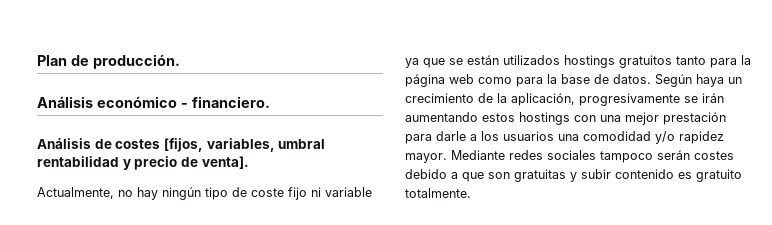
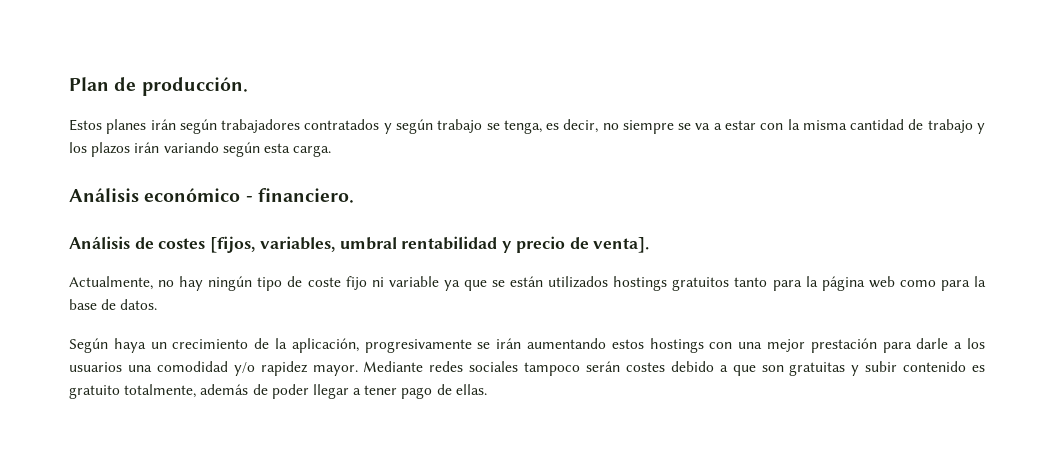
+ Estos planes irán según trabajadores contratados y según trabajo se tenga, es decir, no siempre se va a estar con la misma cantidad de trabajo y los plazos irán variando según esta carga.
- Actualmente, no hay ningún tipo de coste fijo ni variable ya que se están utilizados hostings gratuitos tanto para la página web como para la base de datos. Según haya un crecimiento de la aplicación, progresivamente se irán aumentando estos hostings con una mejor prestación para darle a los usuarios una comodidad y/o rapidez mayor.
+ Actualmente, no hay ningún tipo de coste fijo ni variable ya que se están utilizados hostings gratuitos tanto para la página web como para la base de datos.
+ Según haya un crecimiento de la aplicación, progresivamente se irán aumentando estos hostings con una mejor prestación para darle a los usuarios una comodidad y/o rapidez mayor.
- Mediante redes sociales tampoco serán costes debido a que son gratuitas y subir contenido es gratuito totalmente.
+ Mediante redes sociales tampoco serán costes debido a que son gratuitas y subir contenido es gratuito totalmente, además de poder llegar a tener pago de ellas.

